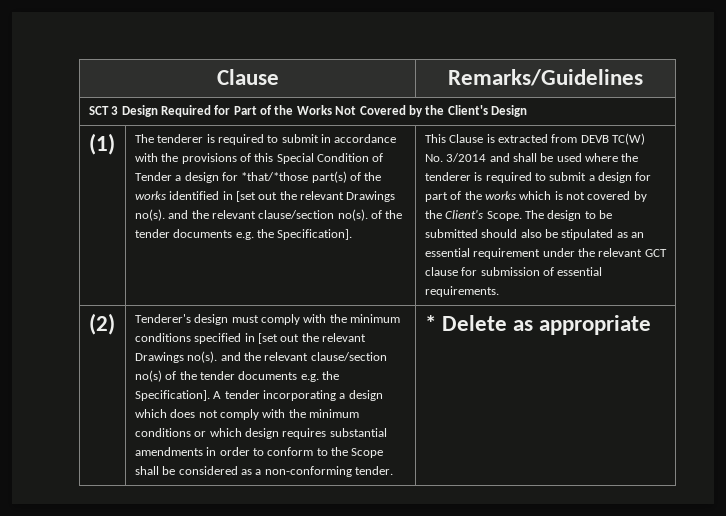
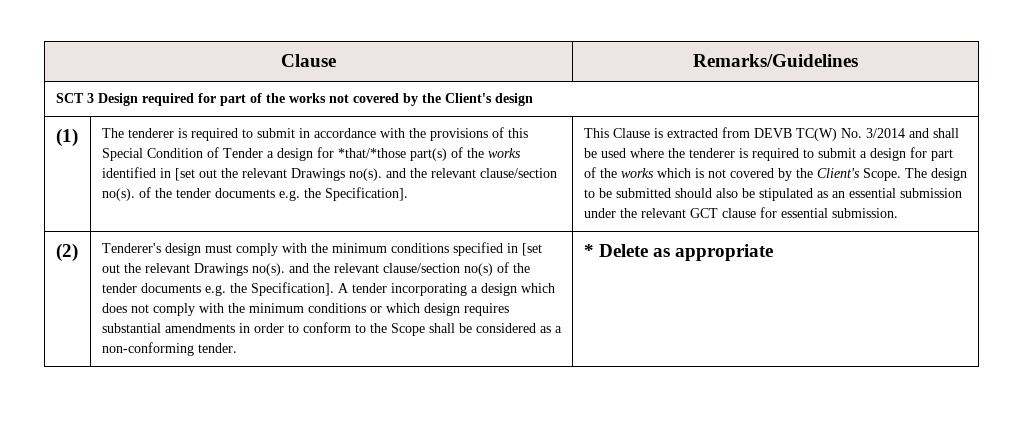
- SCT 3 Design Required for Part of the Works Not Covered by the Client's Design
+ SCT 3 Design required for part of the works not covered by the Client's design
- The design to be submitted should also be stipulated as an essential requirement under the relevant GCT clause for submission of essential requirements.
+ The design to be submitted should also be stipulated as an essential submission under the relevant GCT clause for essential submission.

